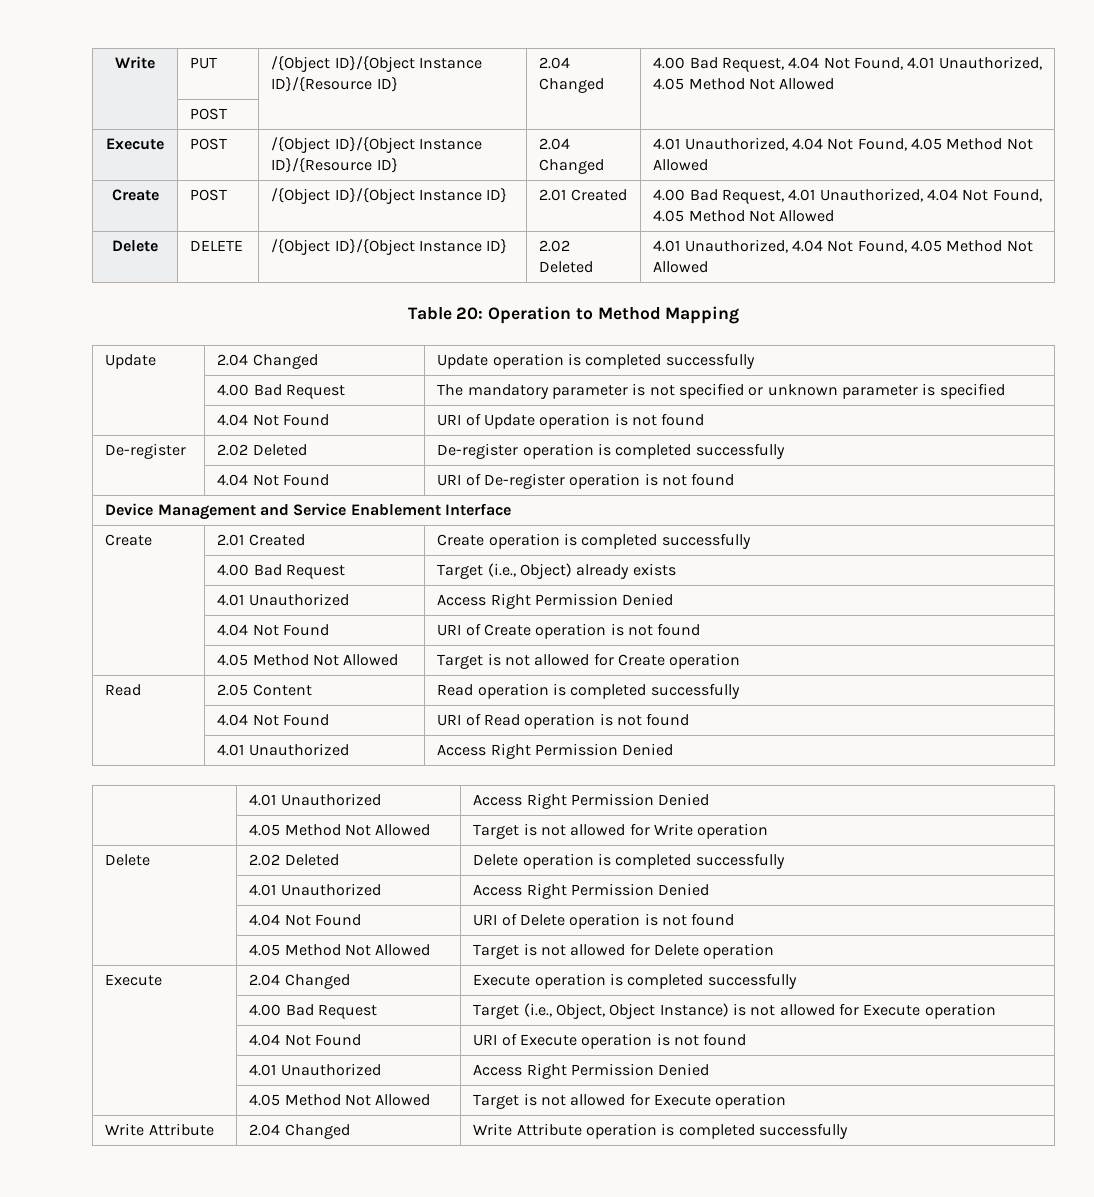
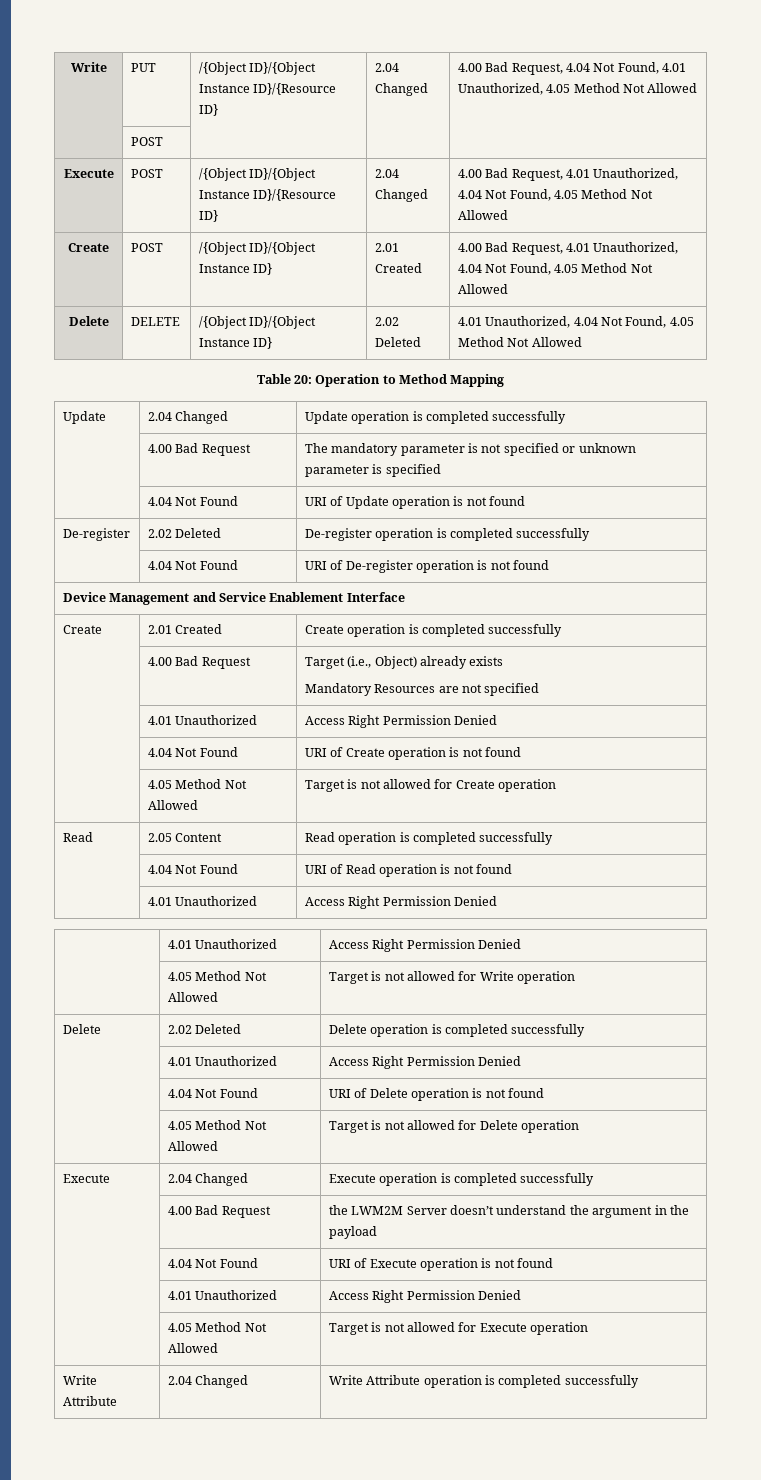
- Execute | POST | /{Object ID}/{Object Instance ID}/{Resource ID} | 2.04 Changed | 4.01 Unauthorized, 4.04 Not Found, 4.05 Method Not Allowed
+ Execute | POST | /{Object ID}/{Object Instance ID}/{Resource ID} | 2.04 Changed | 4.00 Bad Request, 4.01 Unauthorized, 4.04 Not Found, 4.05 Method Not Allowed
  | 4.00 Bad Request | Target (i.e., Object) already exists
+ Mandatory Resources are not specified
- | 4.00 Bad Request | Target (i.e., Object, Object Instance) is not allowed for Execute operation
+ | 4.00 Bad Request | the LWM2M Server doesn’t understand the argument in the payload

